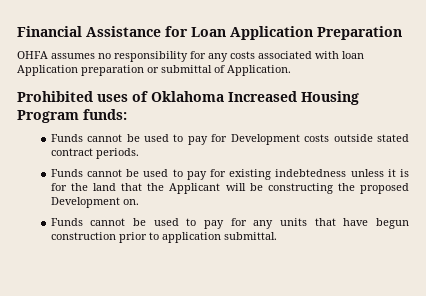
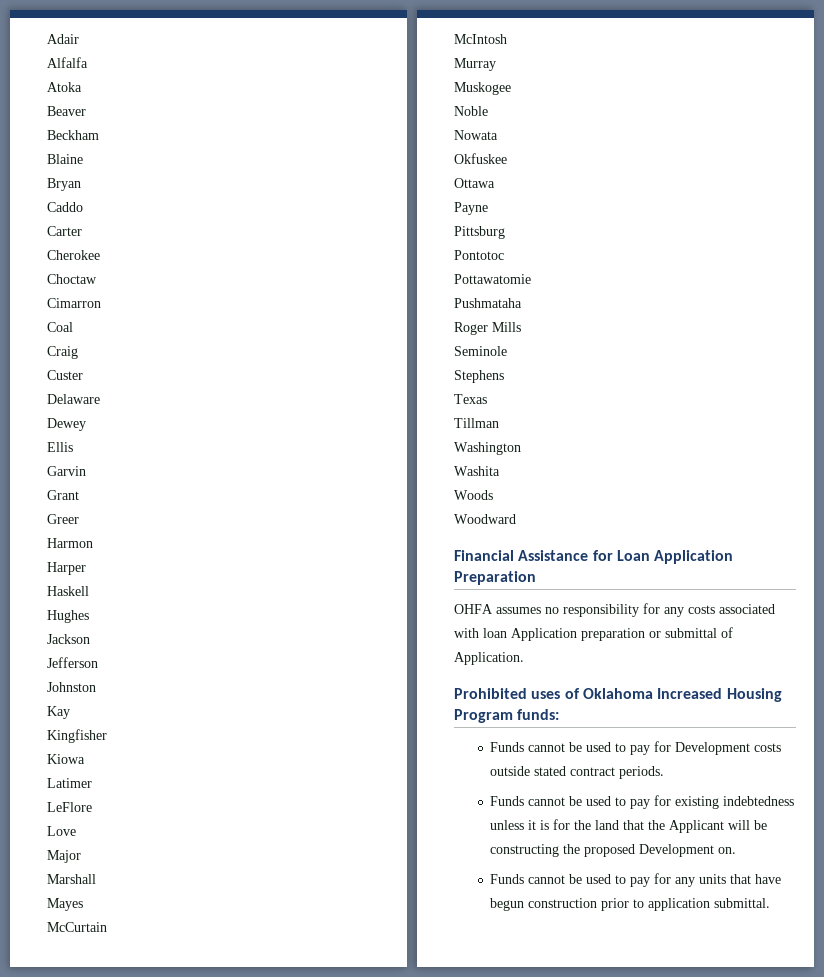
+ Adair
+ Alfalfa
+ Atoka
+ Beaver
+ Beckham
+ Blaine
+ Bryan
+ Caddo
+ Carter
+ Cherokee
+ Choctaw
+ Cimarron
+ Coal
+ Craig
+ Custer
+ Delaware
+ Dewey
+ Ellis
+ Garvin
+ Grant
+ Greer
+ Harmon
+ Harper
+ Haskell
+ Hughes
+ Jackson
+ Jefferson
+ Johnston
+ Kay
+ Kingfisher
+ Kiowa
+ Latimer
+ LeFlore
+ Love
+ Major
+ Marshall
+ Mayes
+ McCurtain
+ McIntosh
+ Murray
+ Muskogee
+ Noble
+ Nowata
+ Okfuskee
+ Ottawa
+ Payne
+ Pittsburg
+ Pontotoc
+ Pottawatomie
+ Pushmataha
+ Roger Mills
+ Seminole
+ Stephens
+ Texas
+ Tillman
+ Washington
+ Washita
+ Woods
+ Woodward

